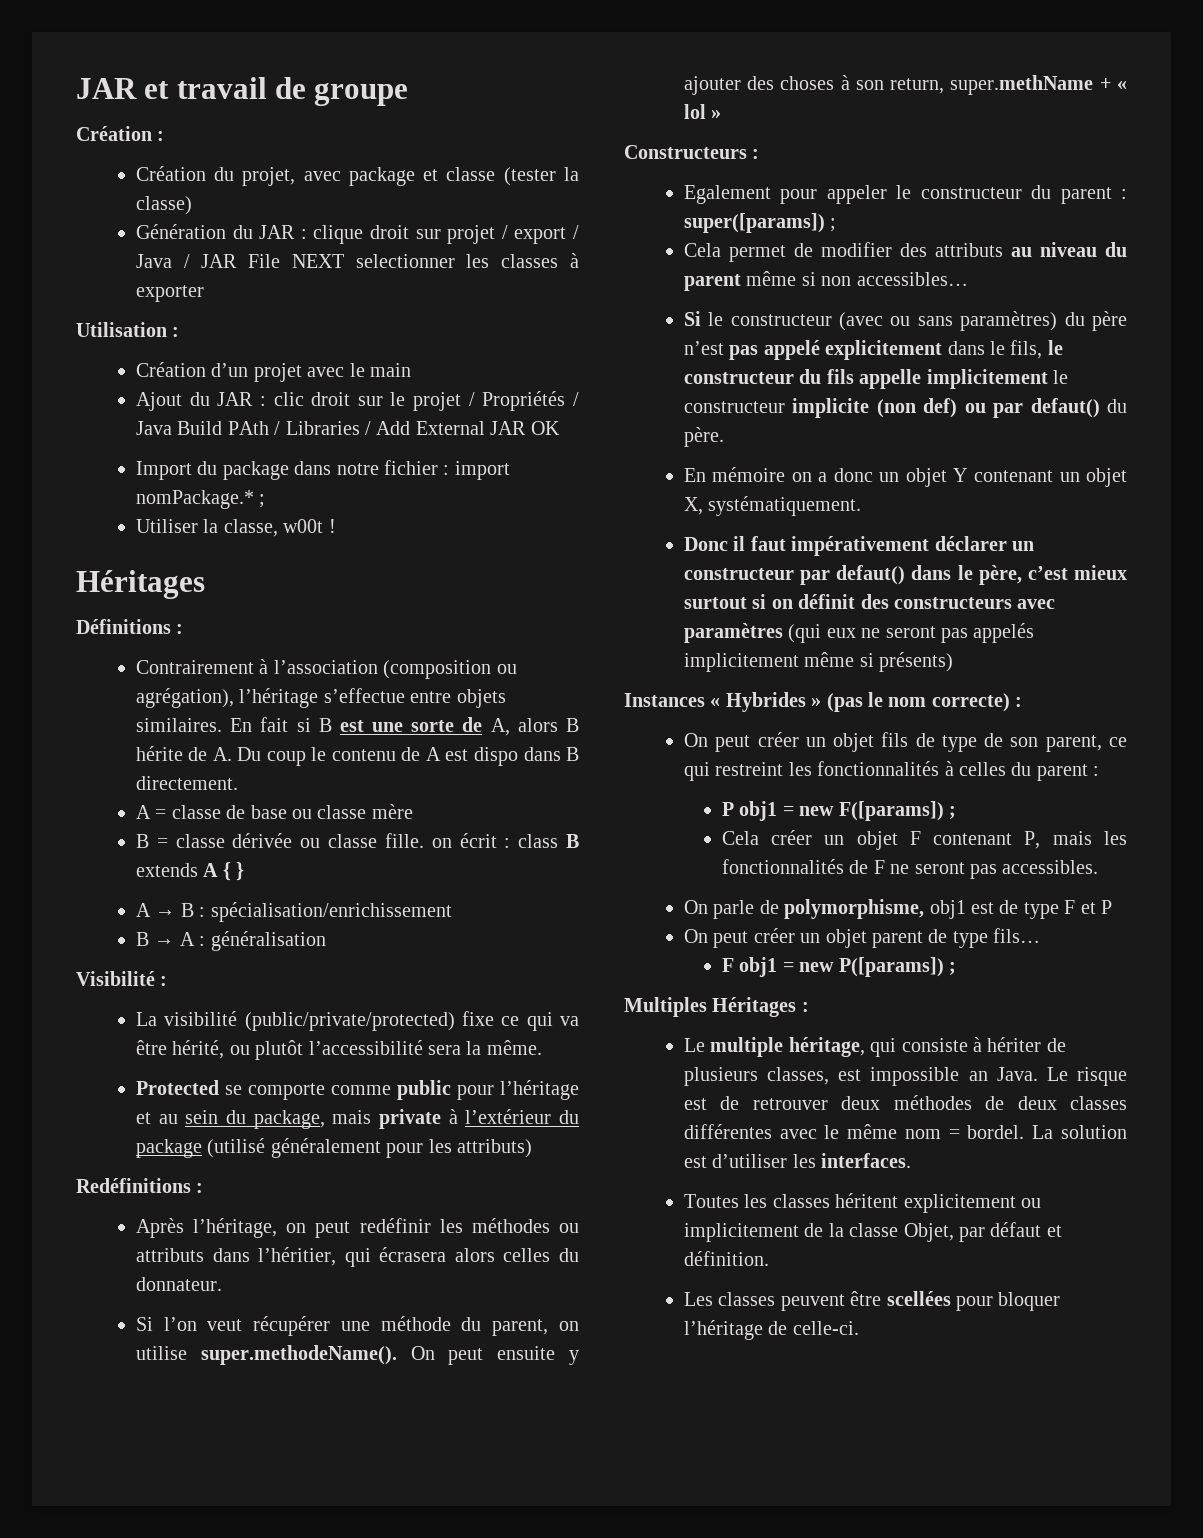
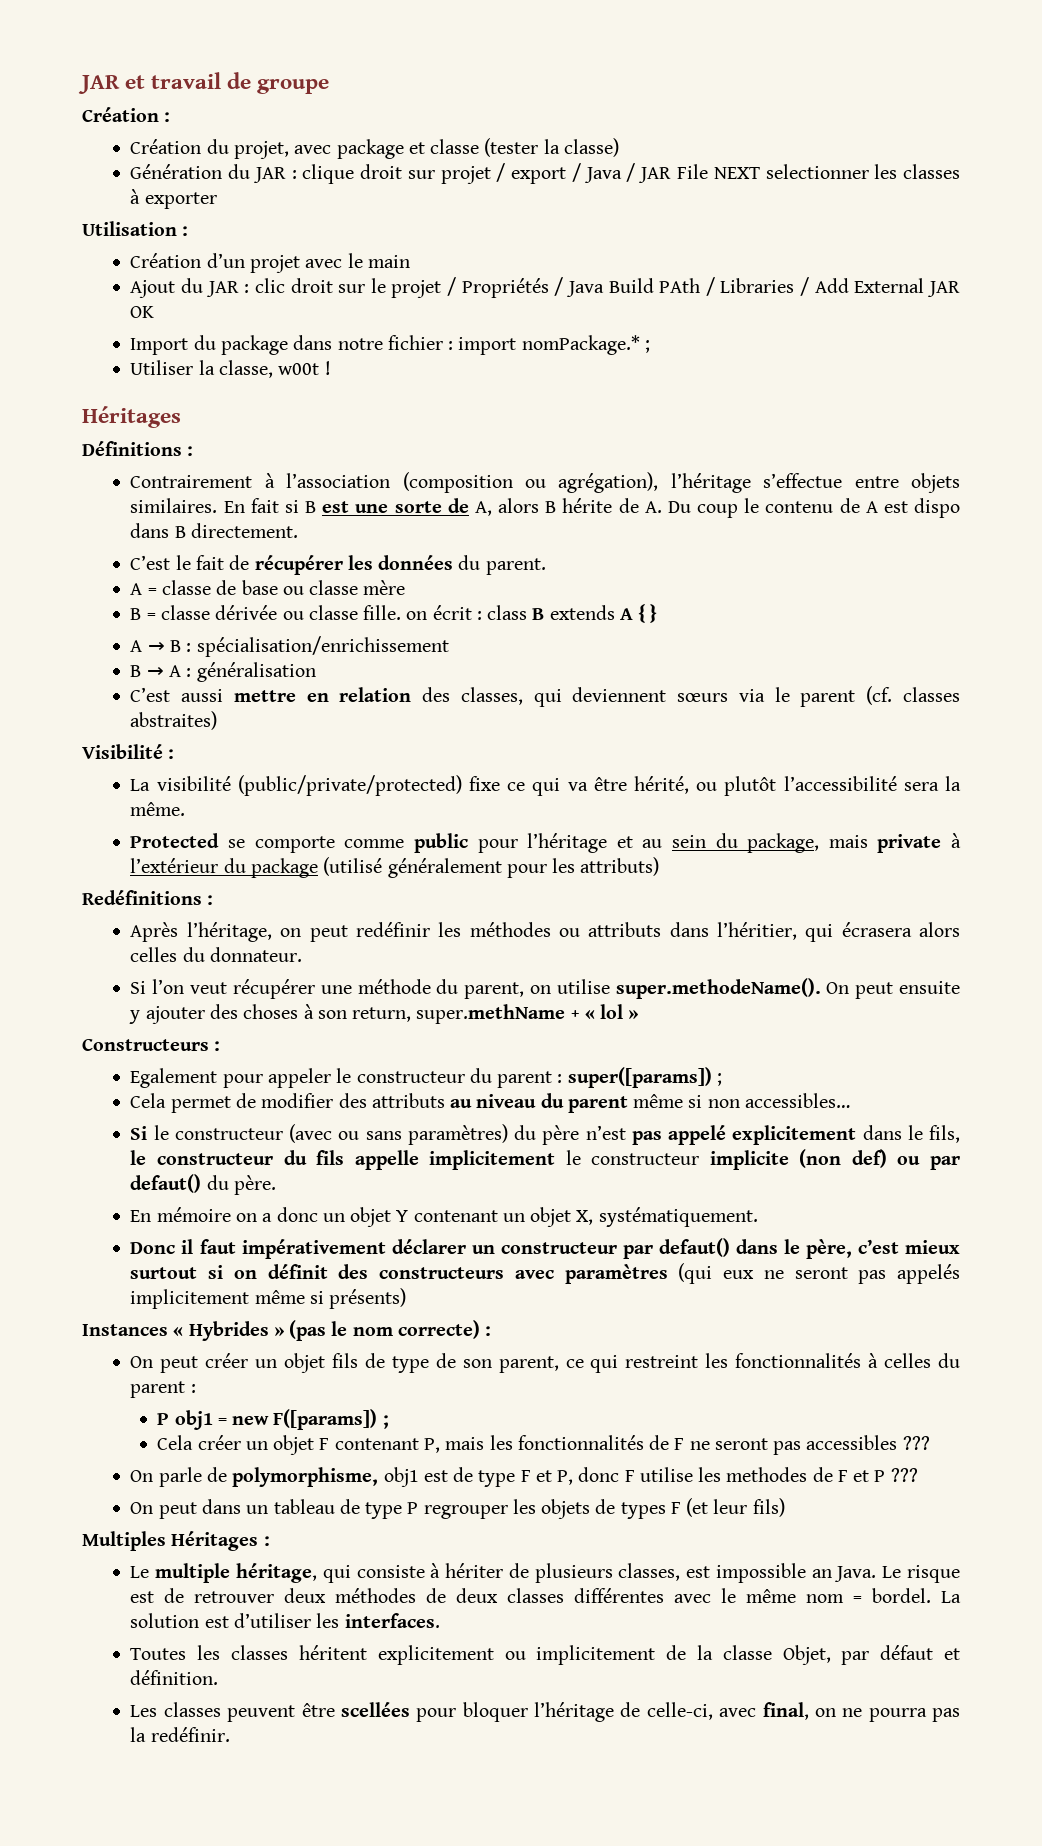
+ C’est le fait de récupérer les données du parent.
+ C’est aussi mettre en relation des classes, qui deviennent sœurs via le parent (cf. classes abstraites)
- Cela créer un objet F contenant P, mais les fonctionnalités de F ne seront pas accessibles.
+ Cela créer un objet F contenant P, mais les fonctionnalités de F ne seront pas accessibles ???
- On parle de polymorphisme, obj1 est de type F et P
- On peut créer un objet parent de type fils…
- F obj1 = new P([params]) ;
+ On parle de polymorphisme, obj1 est de type F et P, donc F utilise les methodes de F et P ???
+ On peut dans un tableau de type P regrouper les objets de types F (et leur fils)
- Les classes peuvent être scellées pour bloquer l’héritage de celle-ci.
+ Les classes peuvent être scellées pour bloquer l’héritage de celle-ci, avec final, on ne pourra pas la redéfinir.

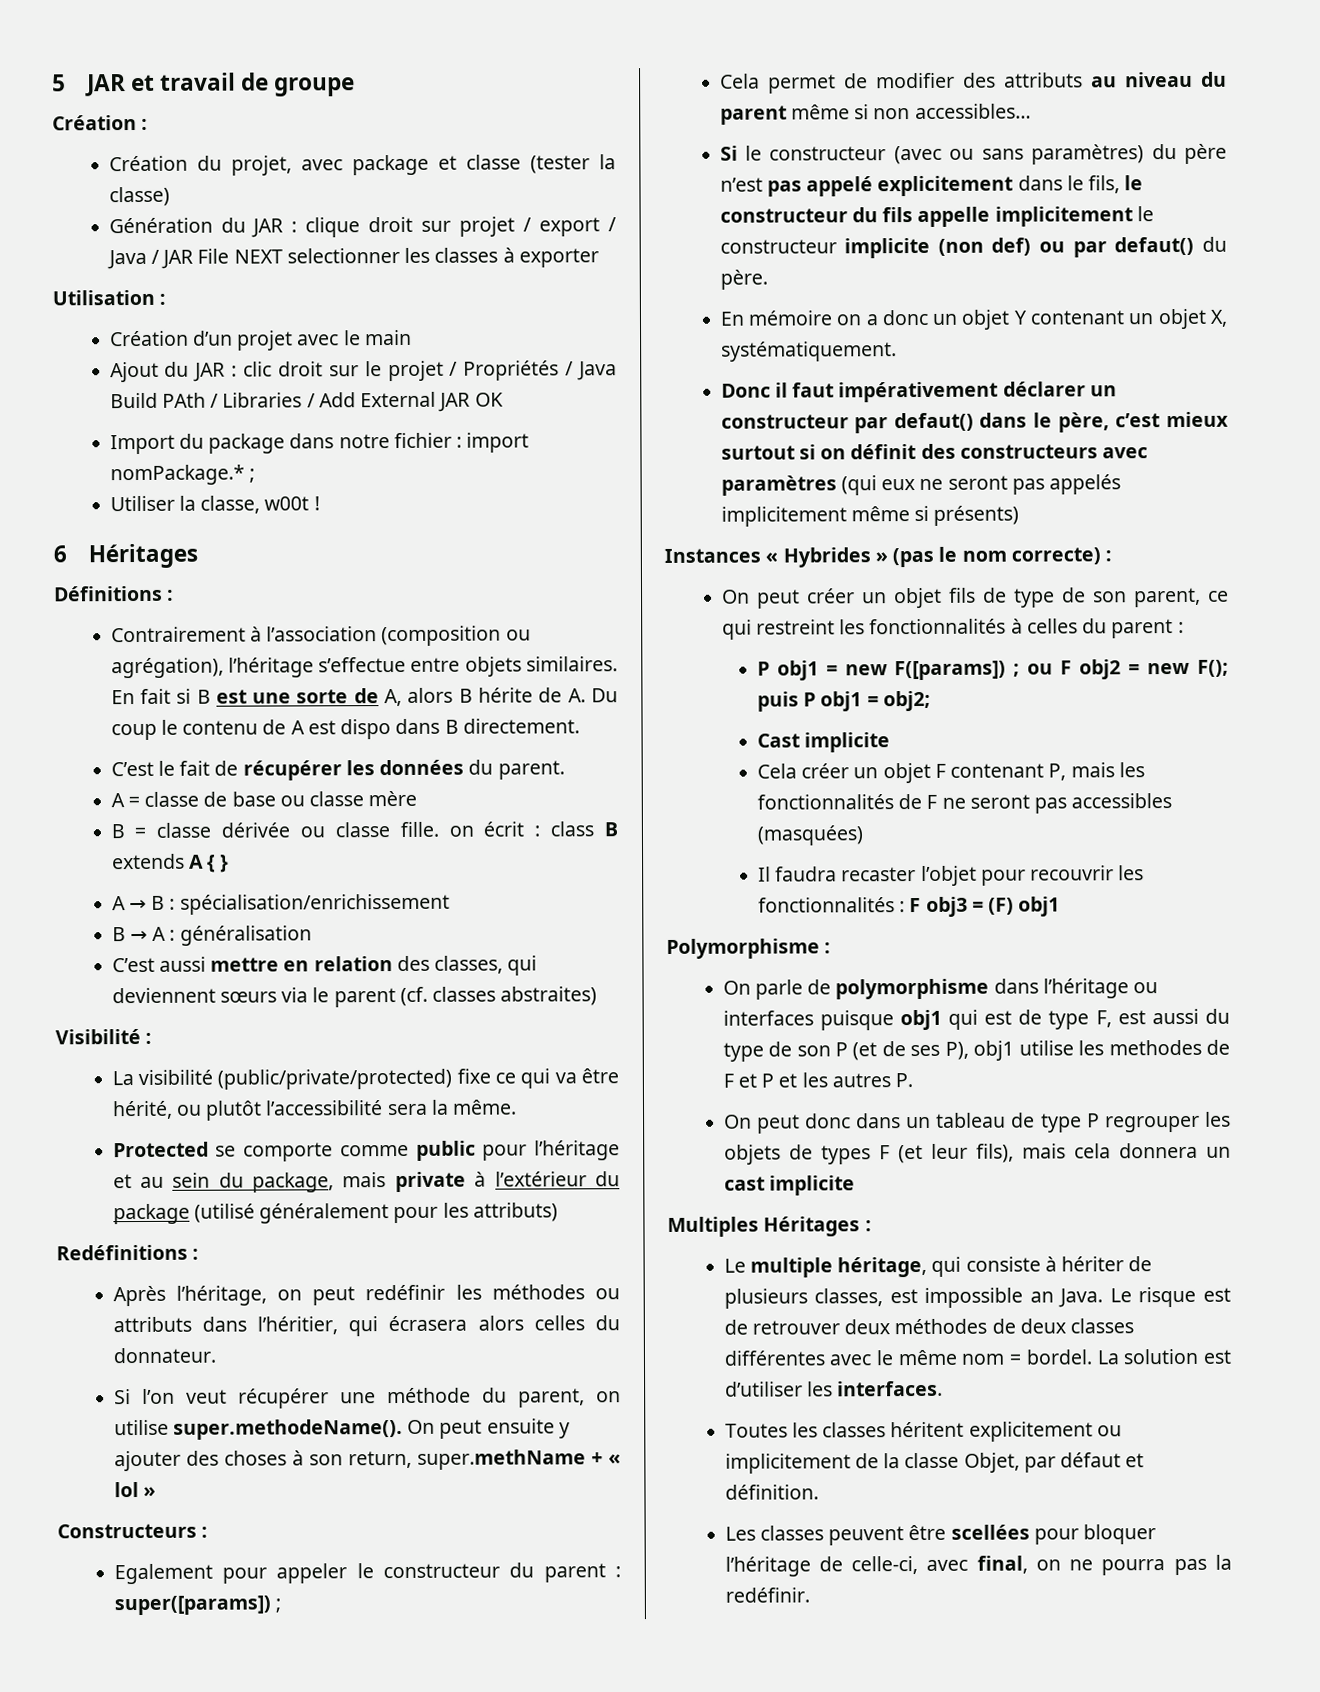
- JAR et travail de groupe
+ 5 JAR et travail de groupe
  Utiliser la classe, w00t !
- Héritages
+ 6 Héritages
- P obj1 = new F([params]) ;
+ P obj1 = new F([params]) ; ou F obj2 = new F(); puis P obj1 = obj2;
+ Cast implicite
- Cela créer un objet F contenant P, mais les fonctionnalités de F ne seront pas accessibles ???
- On parle de polymorphisme, obj1 est de type F et P, donc F utilise les methodes de F et P ???
- On peut dans un tableau de type P regrouper les objets de types F (et leur fils)
+ Cela créer un objet F contenant P, mais les fonctionnalités de F ne seront pas accessibles (masquées)
+ Il faudra recaster l’objet pour recouvrir les fonctionnalités : F obj3 = (F) obj1
+ Polymorphisme :
+ On parle de polymorphisme dans l’héritage ou interfaces puisque obj1 qui est de type F, est aussi du type de son P (et de ses P), obj1 utilise les methodes de F et P et les autres P.
+ On peut donc dans un tableau de type P regrouper les objets de types F (et leur fils), mais cela donnera un cast implicite

